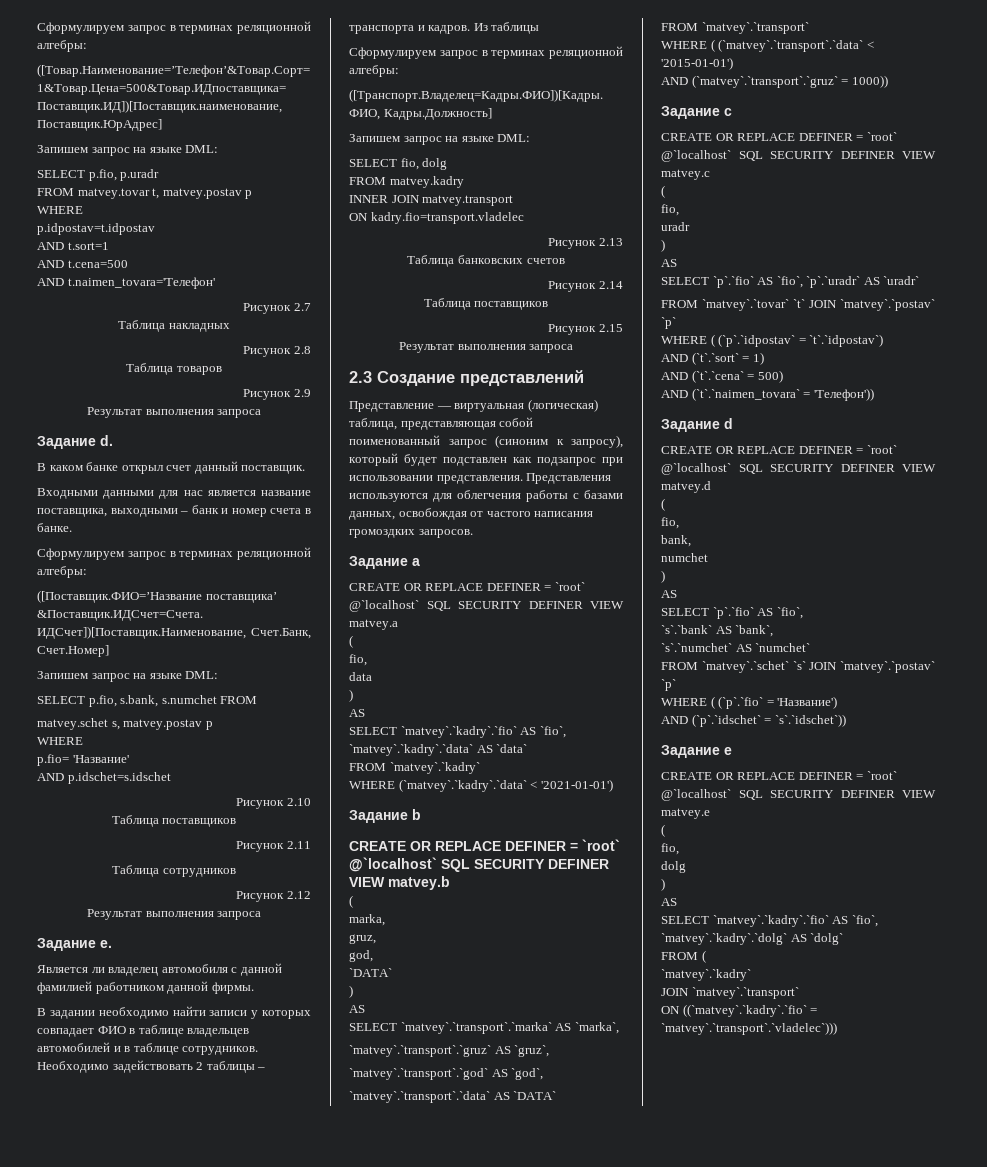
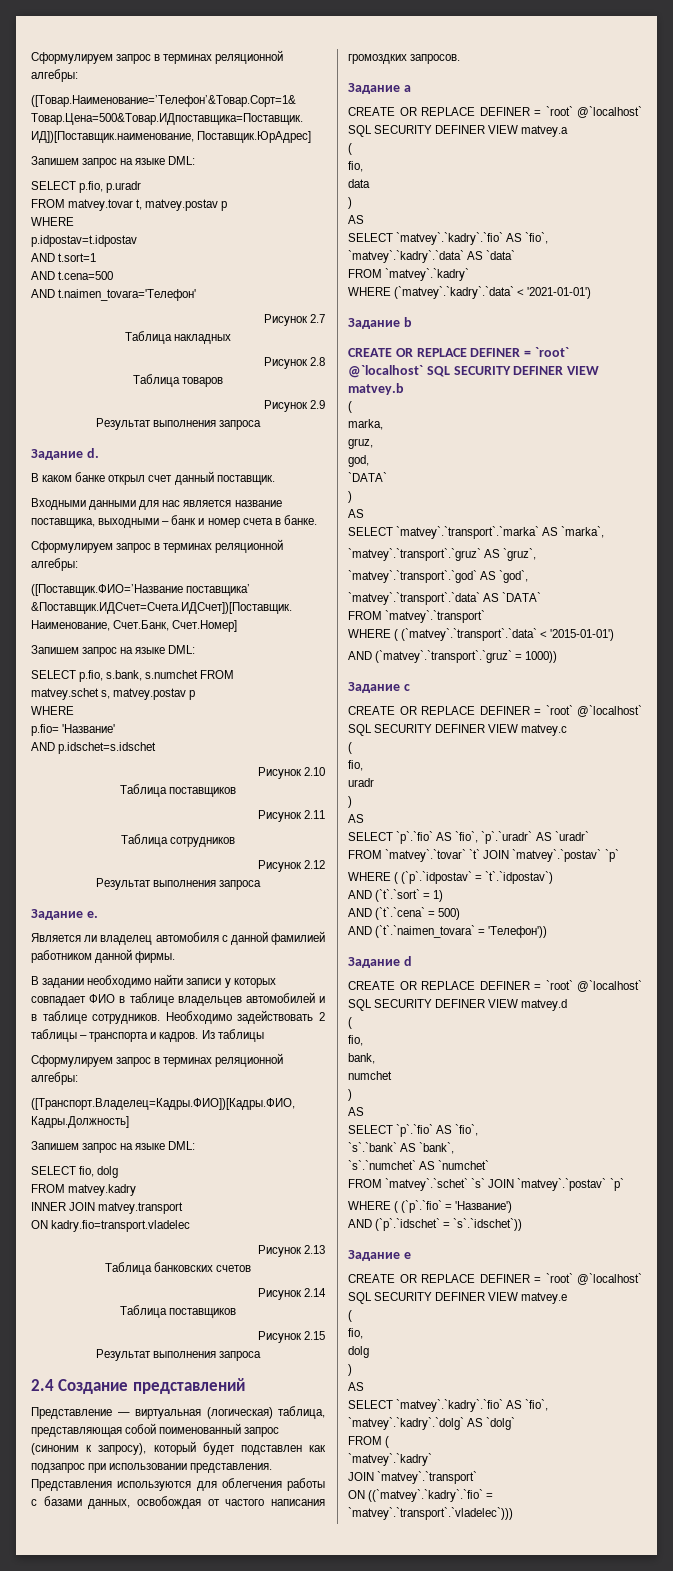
- 2.3 Создание представлений
+ 2.4 Создание представлений

